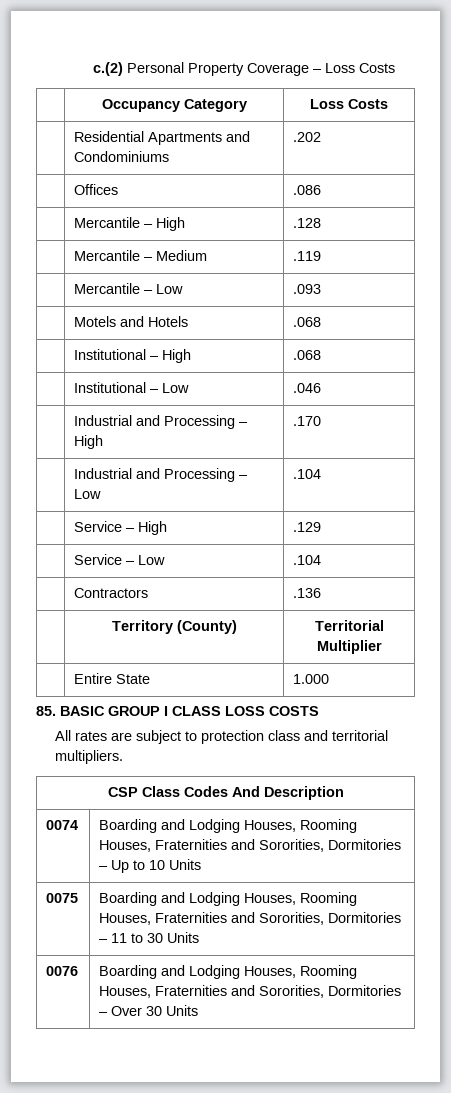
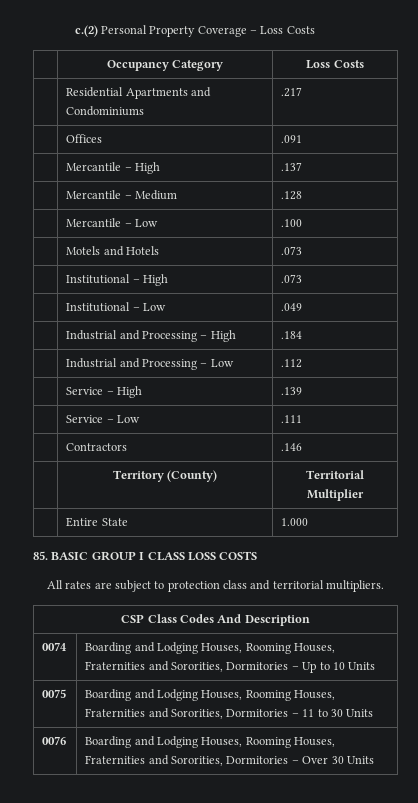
- | Residential Apartments and Condominiums | .202
+ | Residential Apartments and Condominiums | .217
- | Offices | .086
+ | Offices | .091
- | Mercantile – High | .128
+ | Mercantile – High | .137
- | Mercantile – Medium | .119
+ | Mercantile – Medium | .128
- | Mercantile – Low | .093
+ | Mercantile – Low | .100
- | Motels and Hotels | .068
+ | Motels and Hotels | .073
- | Institutional – High | .068
+ | Institutional – High | .073
- | Institutional – Low | .046
+ | Institutional – Low | .049
- | Industrial and Processing – High | .170
+ | Industrial and Processing – High | .184
- | Industrial and Processing – Low | .104
+ | Industrial and Processing – Low | .112
- | Service – High | .129
+ | Service – High | .139
- | Service – Low | .104
+ | Service – Low | .111
- | Contractors | .136
+ | Contractors | .146

